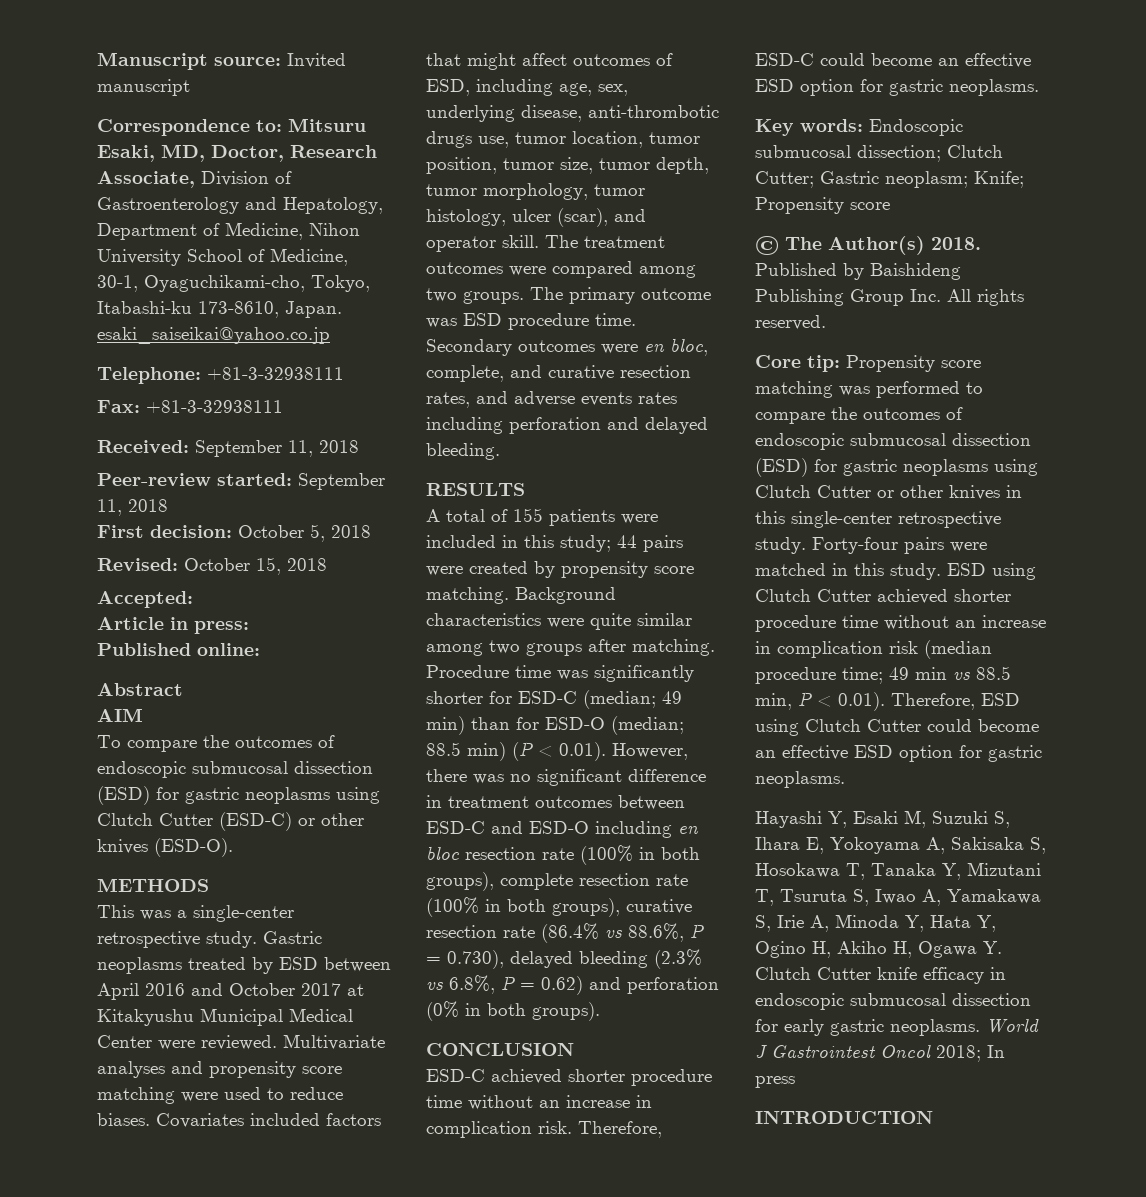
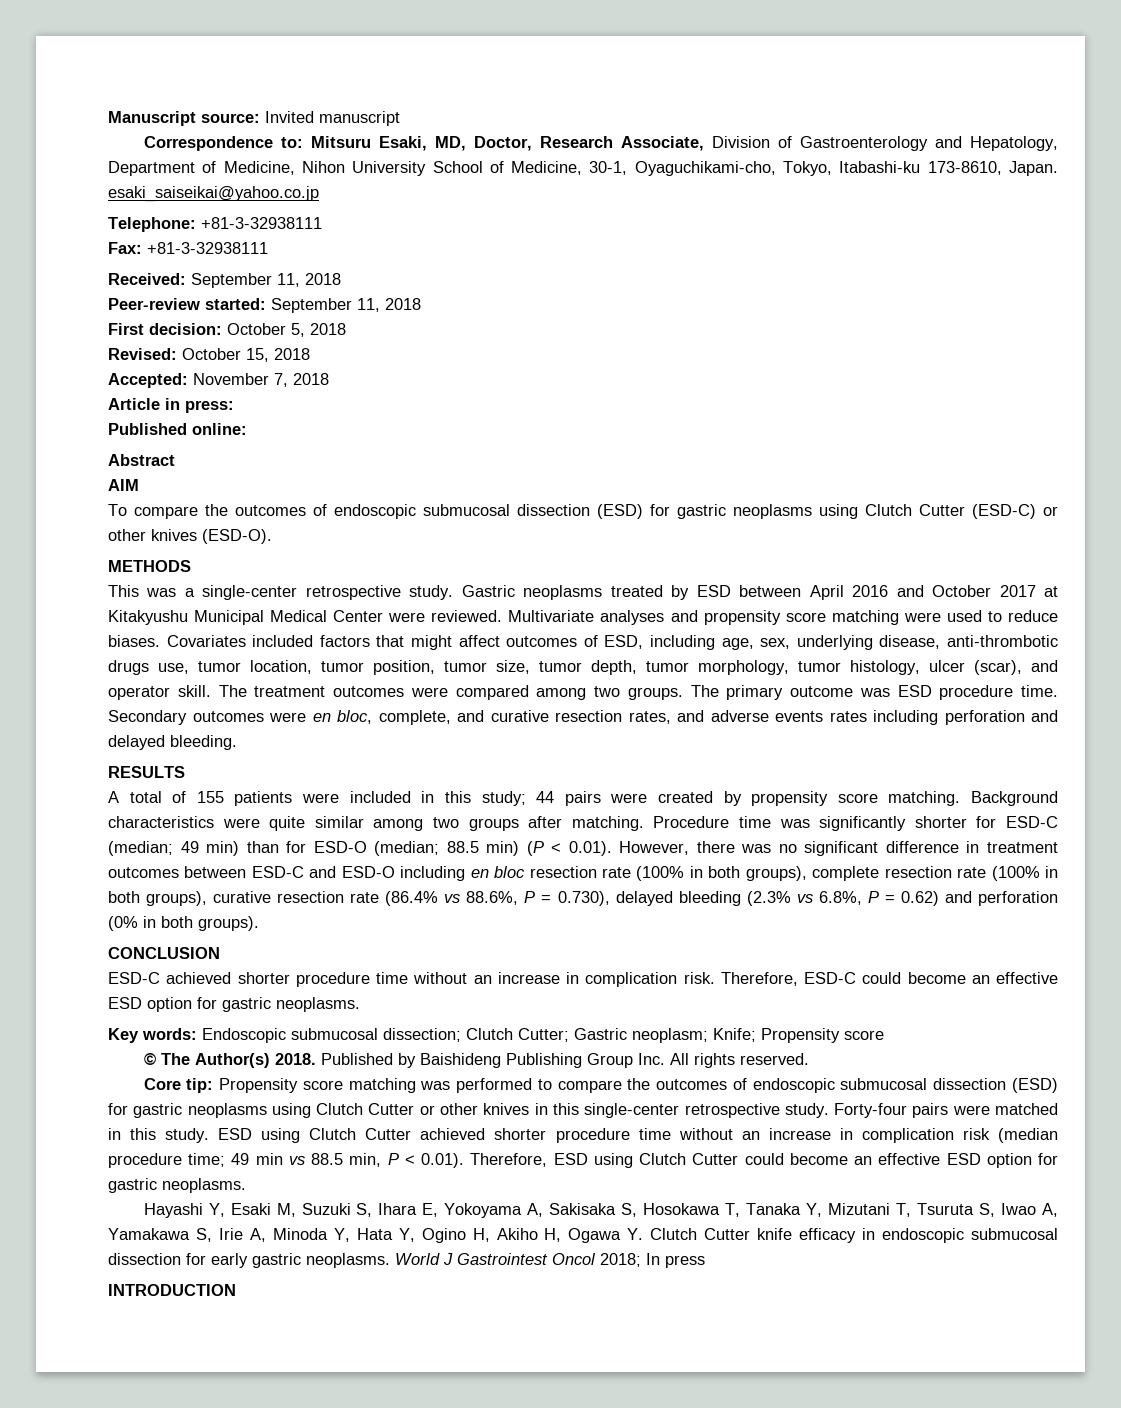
- Accepted:
+ Accepted: November 7, 2018

